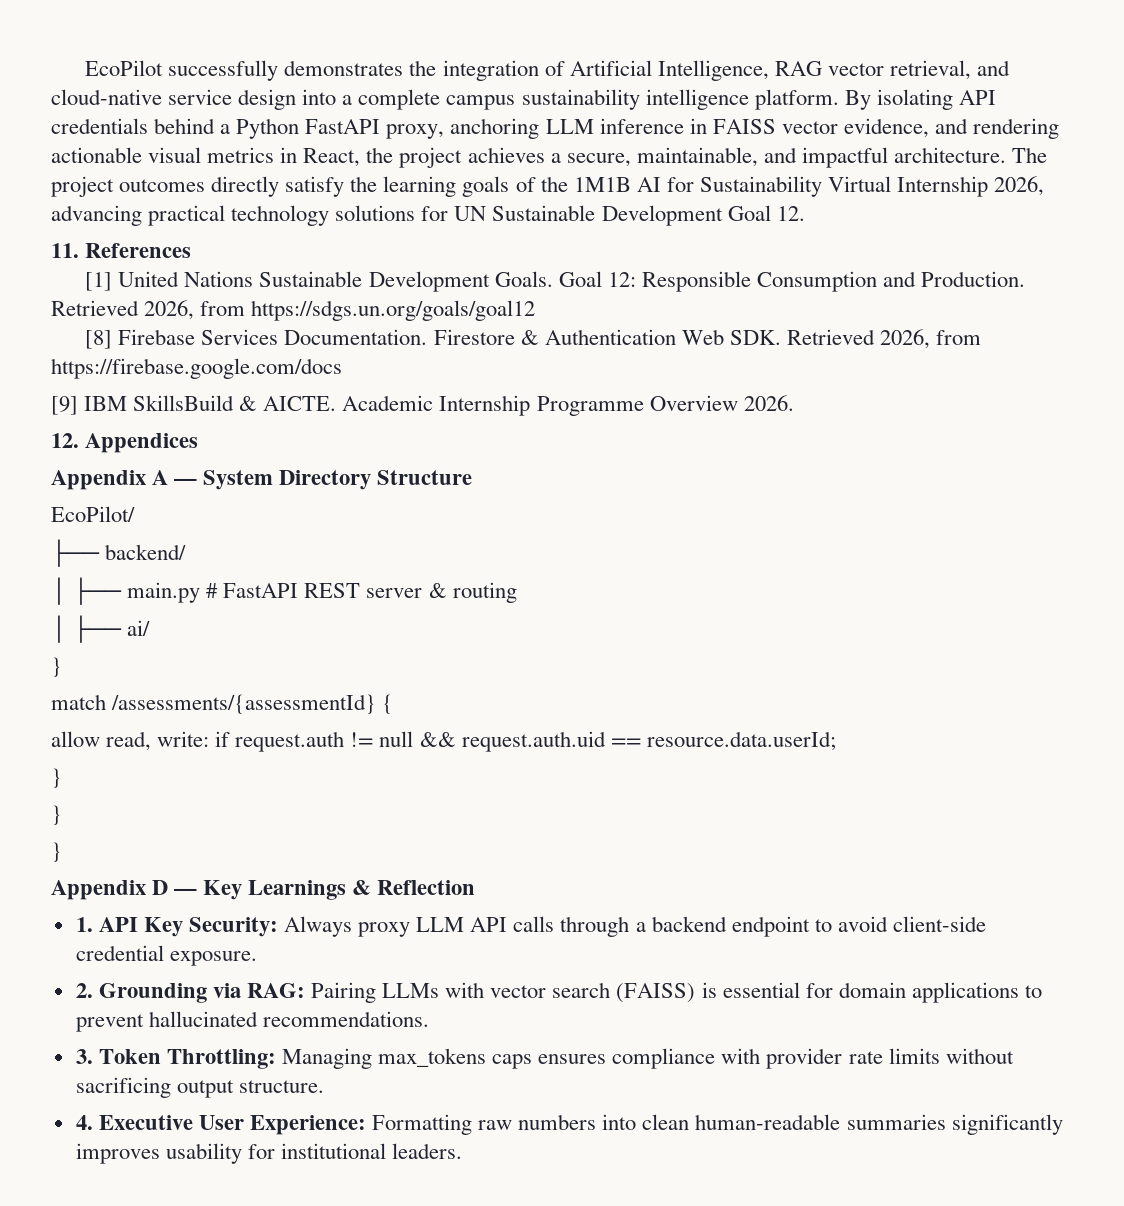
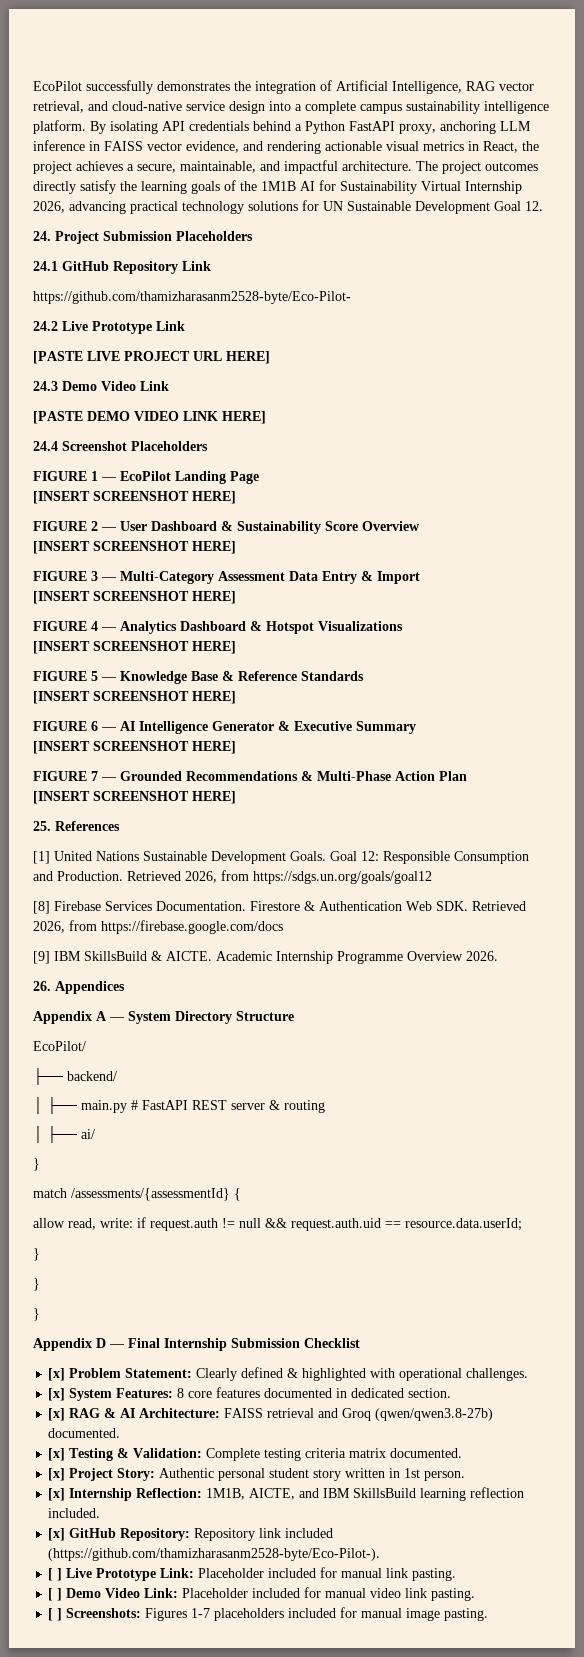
- 11. References
+ 24. Project Submission Placeholders
+ 24.1 GitHub Repository Link
+ https://github.com/thamizharasanm2528-byte/Eco-Pilot-
+ 24.2 Live Prototype Link
+ [PASTE LIVE PROJECT URL HERE]
+ 24.3 Demo Video Link
+ [PASTE DEMO VIDEO LINK HERE]
+ 24.4 Screenshot Placeholders
+ FIGURE 1 — EcoPilot Landing Page
+ [INSERT SCREENSHOT HERE]
+ FIGURE 2 — User Dashboard & Sustainability Score Overview
+ [INSERT SCREENSHOT HERE]
+ FIGURE 3 — Multi-Category Assessment Data Entry & Import
+ [INSERT SCREENSHOT HERE]
+ FIGURE 4 — Analytics Dashboard & Hotspot Visualizations
+ [INSERT SCREENSHOT HERE]
+ FIGURE 5 — Knowledge Base & Reference Standards
+ [INSERT SCREENSHOT HERE]
+ FIGURE 6 — AI Intelligence Generator & Executive Summary
+ [INSERT SCREENSHOT HERE]
+ FIGURE 7 — Grounded Recommendations & Multi-Phase Action Plan
+ [INSERT SCREENSHOT HERE]
+ 25. References
- 12. Appendices
+ 26. Appendices
- Appendix D — Key Learnings & Reflection
- 1. API Key Security: Always proxy LLM API calls through a backend endpoint to avoid client-side credential exposure.
- 2. Grounding via RAG: Pairing LLMs with vector search (FAISS) is essential for domain applications to prevent hallucinated recommendations.
- 3. Token Throttling: Managing max_tokens caps ensures compliance with provider rate limits without sacrificing output structure.
- 4. Executive User Experience: Formatting raw numbers into clean human-readable summaries significantly improves usability for institutional leaders.
+ Appendix D — Final Internship Submission Checklist
+ [x] Problem Statement: Clearly defined & highlighted with operational challenges.
+ [x] System Features: 8 core features documented in dedicated section.
+ [x] RAG & AI Architecture: FAISS retrieval and Groq (qwen/qwen3.8-27b) documented.
+ [x] Testing & Validation: Complete testing criteria matrix documented.
+ [x] Project Story: Authentic personal student story written in 1st person.
+ [x] Internship Reflection: 1M1B, AICTE, and IBM SkillsBuild learning reflection included.
+ [x] GitHub Repository: Repository link included (https://github.com/thamizharasanm2528-byte/Eco-Pilot-).
+ [ ] Live Prototype Link: Placeholder included for manual link pasting.
+ [ ] Demo Video Link: Placeholder included for manual video link pasting.
+ [ ] Screenshots: Figures 1-7 placeholders included for manual image pasting.

